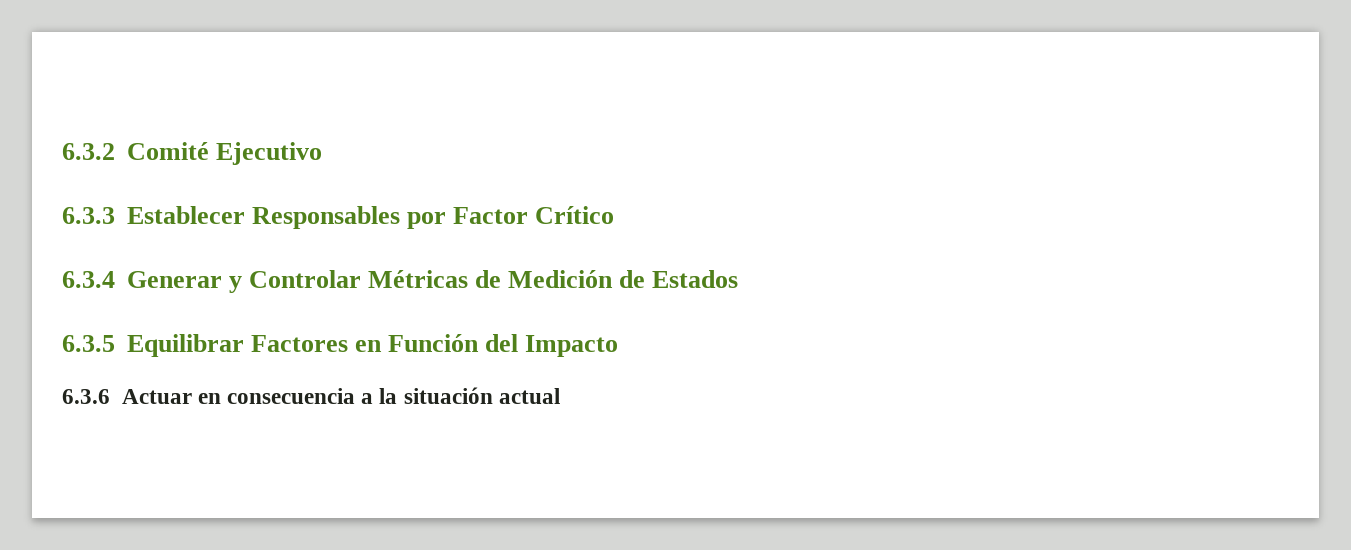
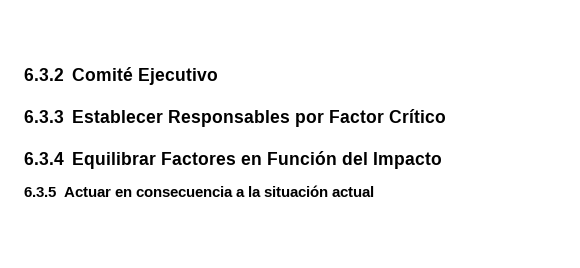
- 6.3.4 Generar y Controlar Métricas de Medición de Estados
- 6.3.5 Equilibrar Factores en Función del Impacto
+ 6.3.4 Equilibrar Factores en Función del Impacto
- 6.3.6 Actuar en consecuencia a la situación actual
+ 6.3.5 Actuar en consecuencia a la situación actual

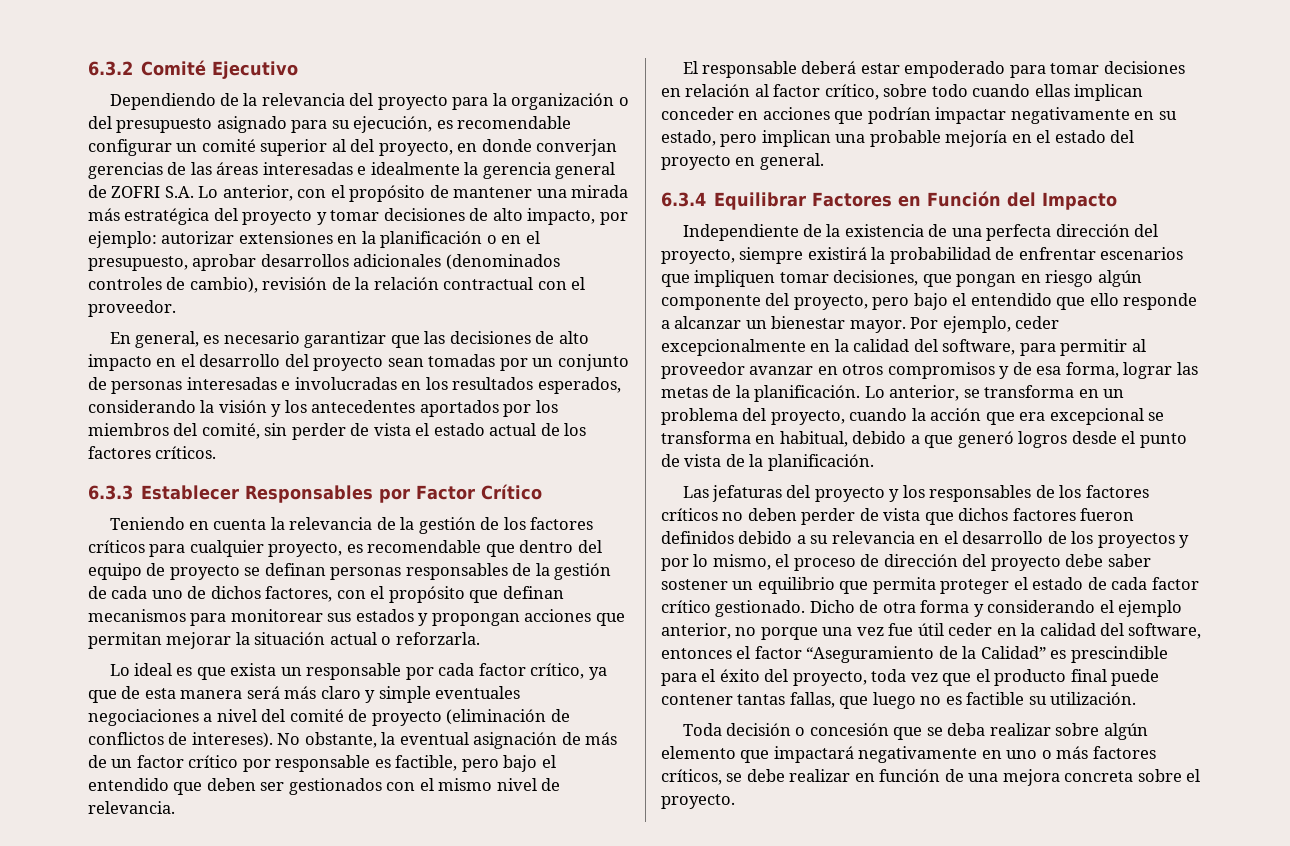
+ Dependiendo de la relevancia del proyecto para la organización o del presupuesto asignado para su ejecución, es recomendable configurar un comité superior al del proyecto, en donde converjan gerencias de las áreas interesadas e idealmente la gerencia general de ZOFRI S.A. Lo anterior, con el propósito de mantener una mirada más estratégica del proyecto y tomar decisiones de alto impacto, por ejemplo: autorizar extensiones en la planificación o en el presupuesto, aprobar desarrollos adicionales (denominados controles de cambio), revisión de la relación contractual con el proveedor.
+ En general, es necesario garantizar que las decisiones de alto impacto en el desarrollo del proyecto sean tomadas por un conjunto de personas interesadas e involucradas en los resultados esperados, considerando la visión y los antecedentes aportados por los miembros del comité, sin perder de vista el estado actual de los factores críticos.
+ Teniendo en cuenta la relevancia de la gestión de los factores críticos para cualquier proyecto, es recomendable que dentro del equipo de proyecto se definan personas responsables de la gestión de cada uno de dichos factores, con el propósito que definan mecanismos para monitorear sus estados y propongan acciones que permitan mejorar la situación actual o reforzarla.
+ Lo ideal es que exista un responsable por cada factor crítico, ya que de esta manera será más claro y simple eventuales negociaciones a nivel del comité de proyecto (eliminación de conflictos de intereses). No obstante, la eventual asignación de más de un factor crítico por responsable es factible, pero bajo el entendido que deben ser gestionados con el mismo nivel de relevancia.
+ El responsable deberá estar empoderado para tomar decisiones en relación al factor crítico, sobre todo cuando ellas implican conceder en acciones que podrían impactar negativamente en su estado, pero implican una probable mejoría en el estado del proyecto en general.
- 6.3.5 Actuar en consecuencia a la situación actual
+ Independiente de la existencia de una perfecta dirección del proyecto, siempre existirá la probabilidad de enfrentar escenarios que impliquen tomar decisiones, que pongan en riesgo algún componente del proyecto, pero bajo el entendido que ello responde a alcanzar un bienestar mayor. Por ejemplo, ceder excepcionalmente en la calidad del software, para permitir al proveedor avanzar en otros compromisos y de esa forma, lograr las metas de la planificación. Lo anterior, se transforma en un problema del proyecto, cuando la acción que era excepcional se transforma en habitual, debido a que generó logros desde el punto de vista de la planificación.
+ Las jefaturas del proyecto y los responsables de los factores críticos no deben perder de vista que dichos factores fueron definidos debido a su relevancia en el desarrollo de los proyectos y por lo mismo, el proceso de dirección del proyecto debe saber sostener un equilibrio que permita proteger el estado de cada factor crítico gestionado. Dicho de otra forma y considerando el ejemplo anterior, no porque una vez fue útil ceder en la calidad del software, entonces el factor “Aseguramiento de la Calidad” es prescindible para el éxito del proyecto, toda vez que el producto final puede contener tantas fallas, que luego no es factible su utilización.
+ Toda decisión o concesión que se deba realizar sobre algún elemento que impactará negativamente en uno o más factores críticos, se debe realizar en función de una mejora concreta sobre el proyecto.

